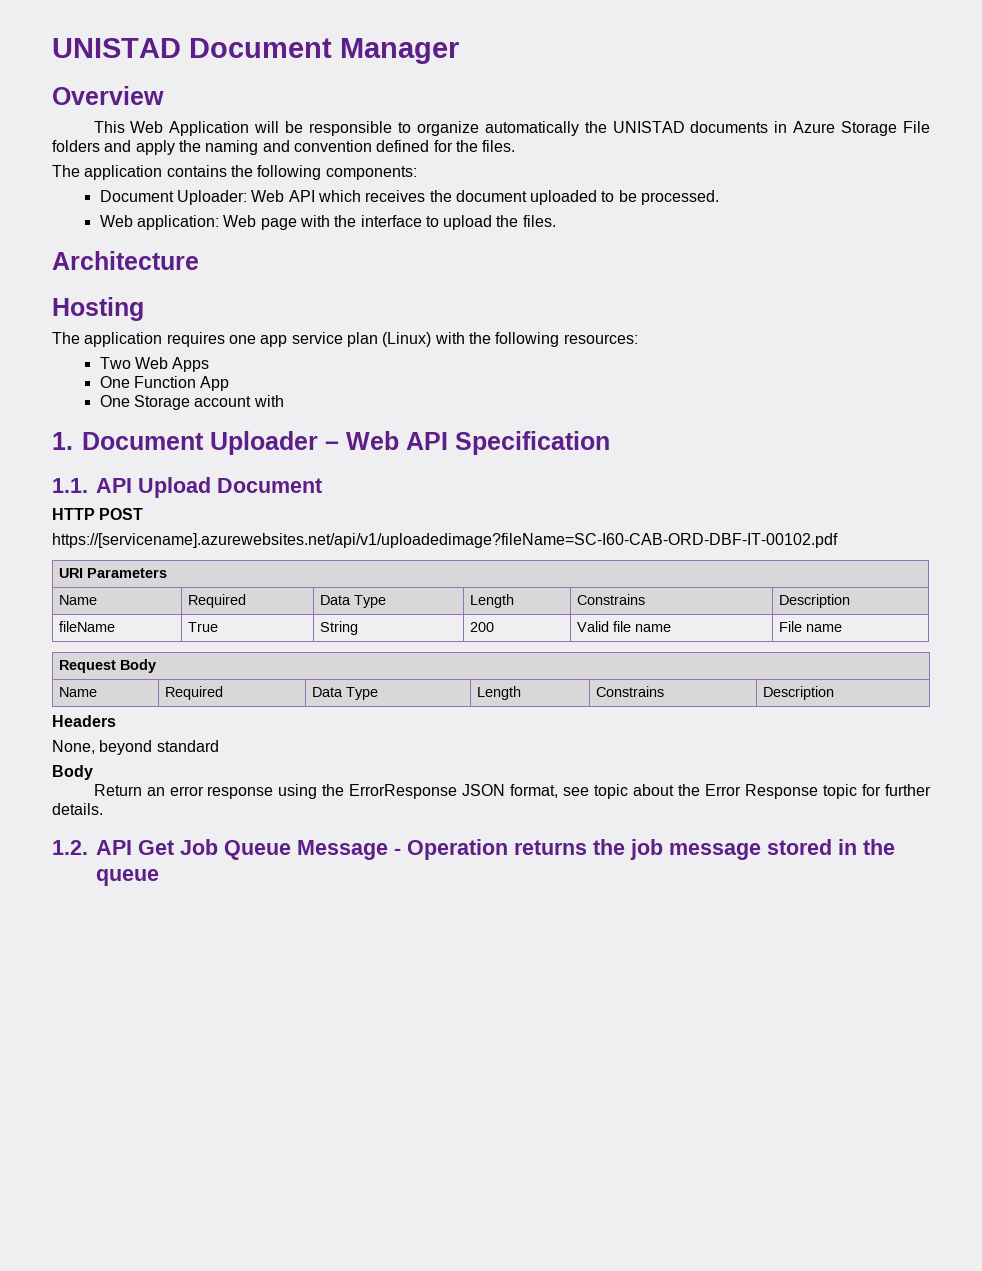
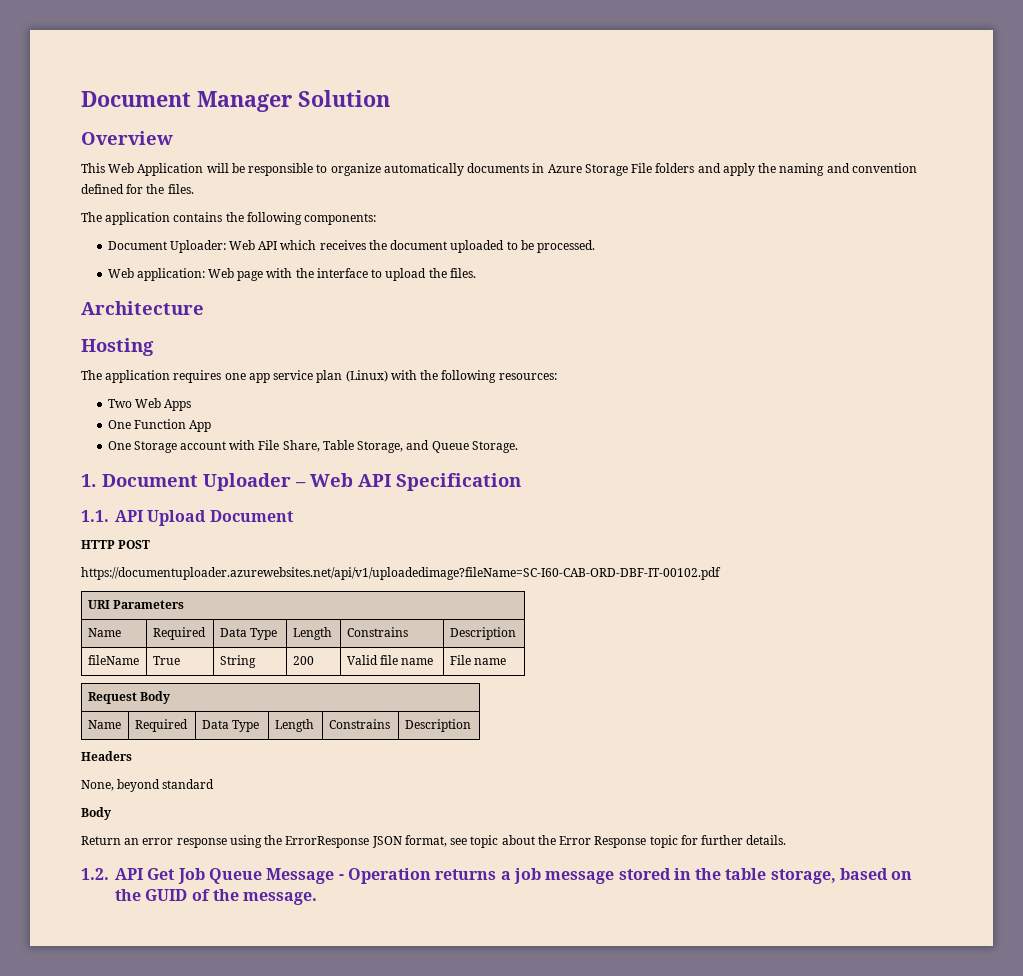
- UNISTAD Document Manager
+ Document Manager Solution
- This Web Application will be responsible to organize automatically the UNISTAD documents in Azure Storage File folders and apply the naming and convention defined for the files.
+ This Web Application will be responsible to organize automatically documents in Azure Storage File folders and apply the naming and convention defined for the files.
- One Storage account with
+ One Storage account with File Share, Table Storage, and Queue Storage.
- https://[servicename].azurewebsites.net/api/v1/uploadedimage?fileName=SC-I60-CAB-ORD-DBF-IT-00102.pdf
+ https://documentuploader.azurewebsites.net/api/v1/uploadedimage?fileName=SC-I60-CAB-ORD-DBF-IT-00102.pdf
- 1.2. API Get Job Queue Message - Operation returns the job message stored in the queue
+ 1.2. API Get Job Queue Message - Operation returns a job message stored in the table storage, based on the GUID of the message.

